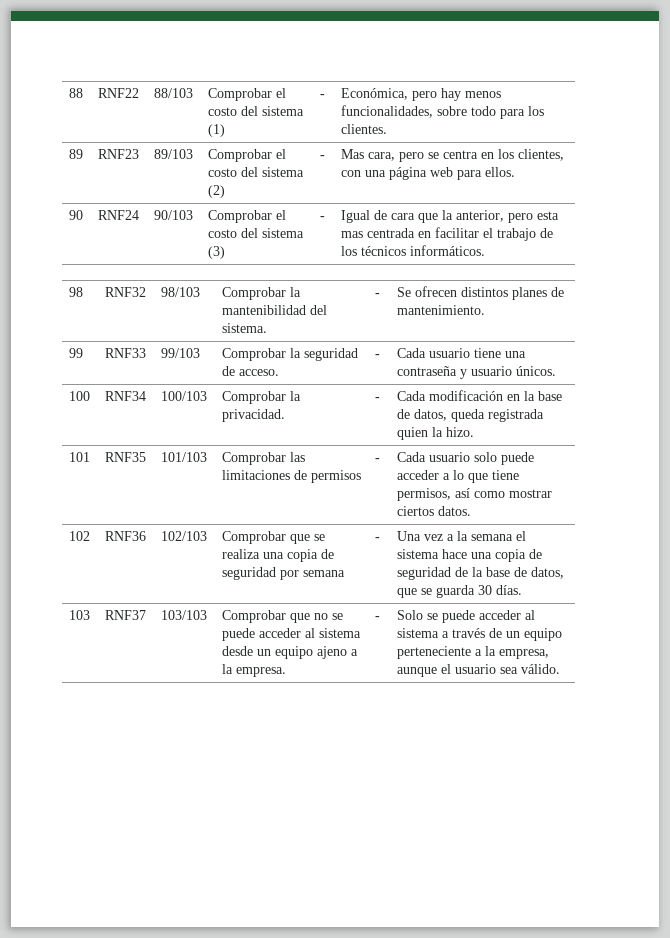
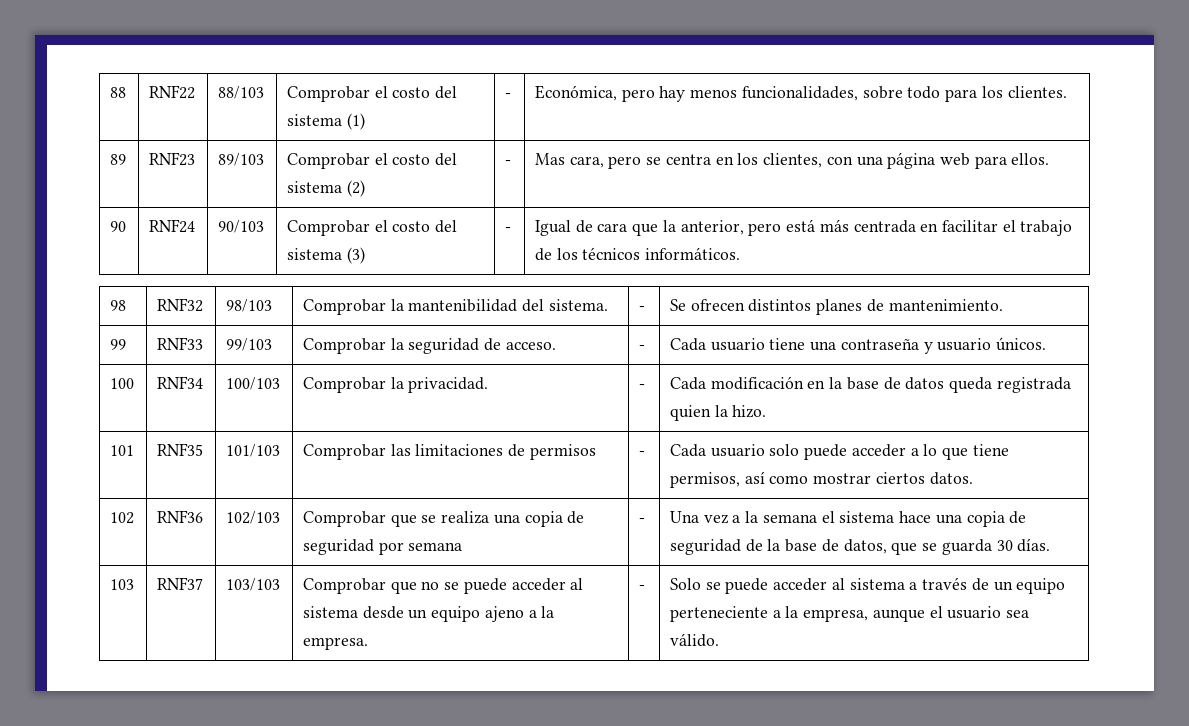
- 90 | RNF24 | 90/103 | Comprobar el costo del sistema (3) | - | Igual de cara que la anterior, pero esta mas centrada en facilitar el trabajo de los técnicos informáticos.
+ 90 | RNF24 | 90/103 | Comprobar el costo del sistema (3) | - | Igual de cara que la anterior, pero está más centrada en facilitar el trabajo de los técnicos informáticos.
- 100 | RNF34 | 100/103 | Comprobar la privacidad. | - | Cada modificación en la base de datos, queda registrada quien la hizo.
+ 100 | RNF34 | 100/103 | Comprobar la privacidad. | - | Cada modificación en la base de datos queda registrada quien la hizo.

